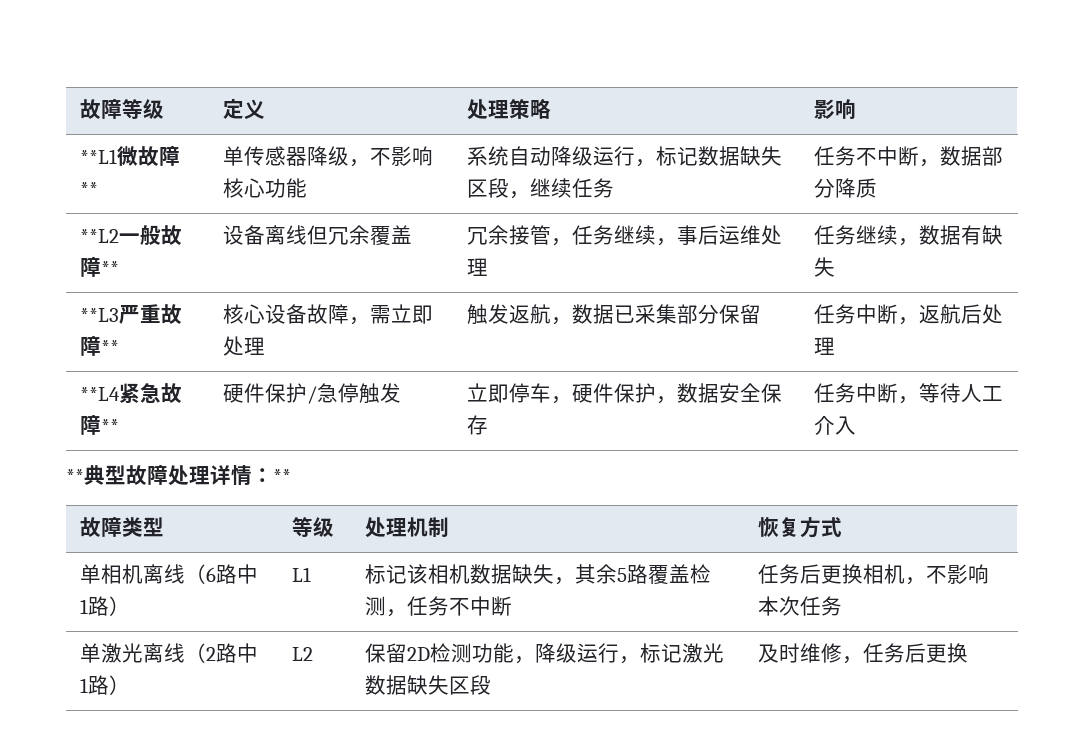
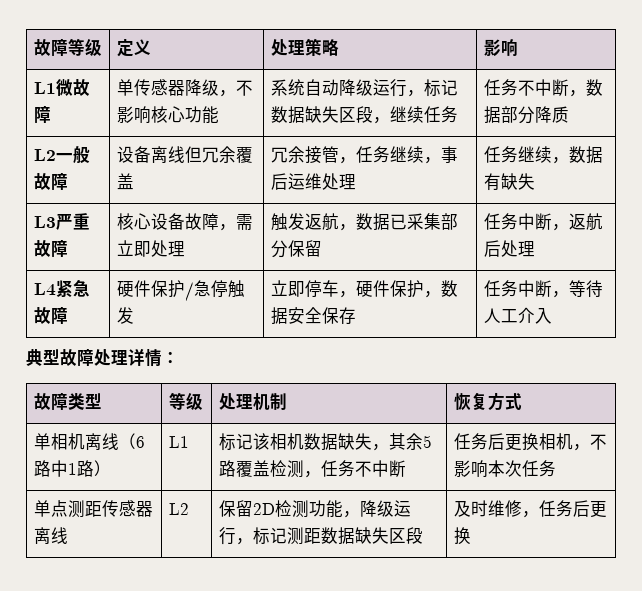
- **L1微故障** | 单传感器降级，不影响核心功能 | 系统自动降级运行，标记数据缺失区段，继续任务 | 任务不中断，数据部分降质
+ L1微故障 | 单传感器降级，不影响核心功能 | 系统自动降级运行，标记数据缺失区段，继续任务 | 任务不中断，数据部分降质
- **L2一般故障** | 设备离线但冗余覆盖 | 冗余接管，任务继续，事后运维处理 | 任务继续，数据有缺失
+ L2一般故障 | 设备离线但冗余覆盖 | 冗余接管，任务继续，事后运维处理 | 任务继续，数据有缺失
- **L3严重故障** | 核心设备故障，需立即处理 | 触发返航，数据已采集部分保留 | 任务中断，返航后处理
+ L3严重故障 | 核心设备故障，需立即处理 | 触发返航，数据已采集部分保留 | 任务中断，返航后处理
- **L4紧急故障** | 硬件保护/急停触发 | 立即停车，硬件保护，数据安全保存 | 任务中断，等待人工介入
+ L4紧急故障 | 硬件保护/急停触发 | 立即停车，硬件保护，数据安全保存 | 任务中断，等待人工介入
- **典型故障处理详情：**
+ 典型故障处理详情：
- 单激光离线（2路中1路） | L2 | 保留2D检测功能，降级运行，标记激光数据缺失区段 | 及时维修，任务后更换
+ 单点测距传感器离线 | L2 | 保留2D检测功能，降级运行，标记测距数据缺失区段 | 及时维修，任务后更换

